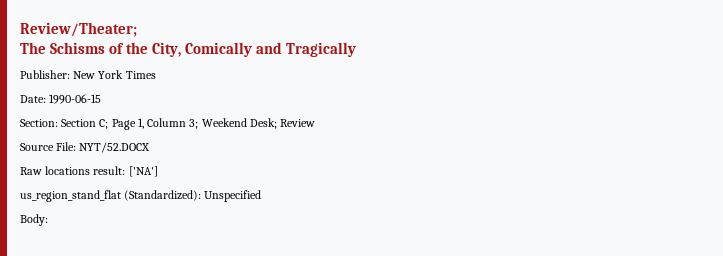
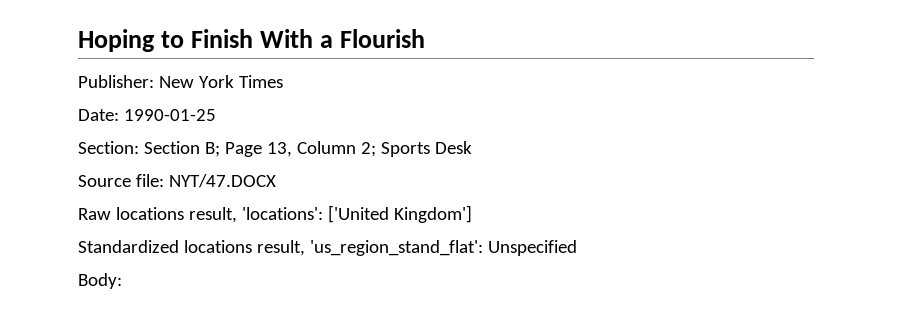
- Review/Theater;
- The Schisms of the City, Comically and Tragically
+ Hoping to Finish With a Flourish
- Date: 1990-06-15
+ Date: 1990-01-25
- Section: Section C; Page 1, Column 3; Weekend Desk; Review
+ Section: Section B; Page 13, Column 2; Sports Desk
- Source File: NYT/52.DOCX
+ Source file: NYT/47.DOCX
- Raw locations result: ['NA']
- us_region_stand_flat (Standardized): Unspecified
+ Raw locations result, 'locations': ['United Kingdom']
+ Standardized locations result, 'us_region_stand_flat': Unspecified

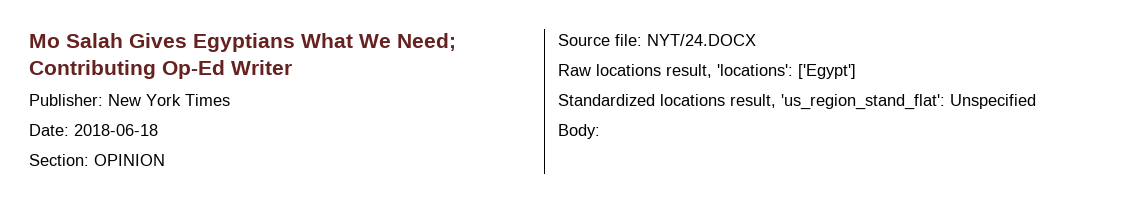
- Hoping to Finish With a Flourish
+ Mo Salah Gives Egyptians What We Need; Contributing Op-Ed Writer
- Date: 1990-01-25
+ Date: 2018-06-18
- Section: Section B; Page 13, Column 2; Sports Desk
+ Section: OPINION
- Source file: NYT/47.DOCX
+ Source file: NYT/24.DOCX
- Raw locations result, 'locations': ['United Kingdom']
+ Raw locations result, 'locations': ['Egypt']

